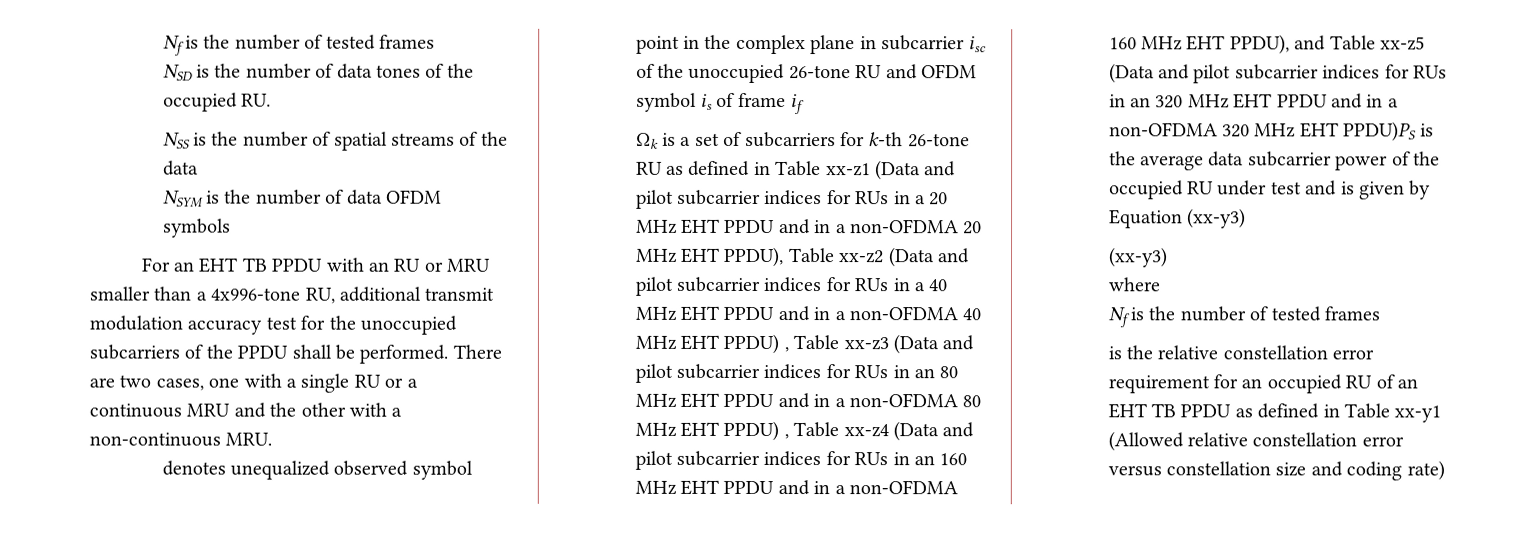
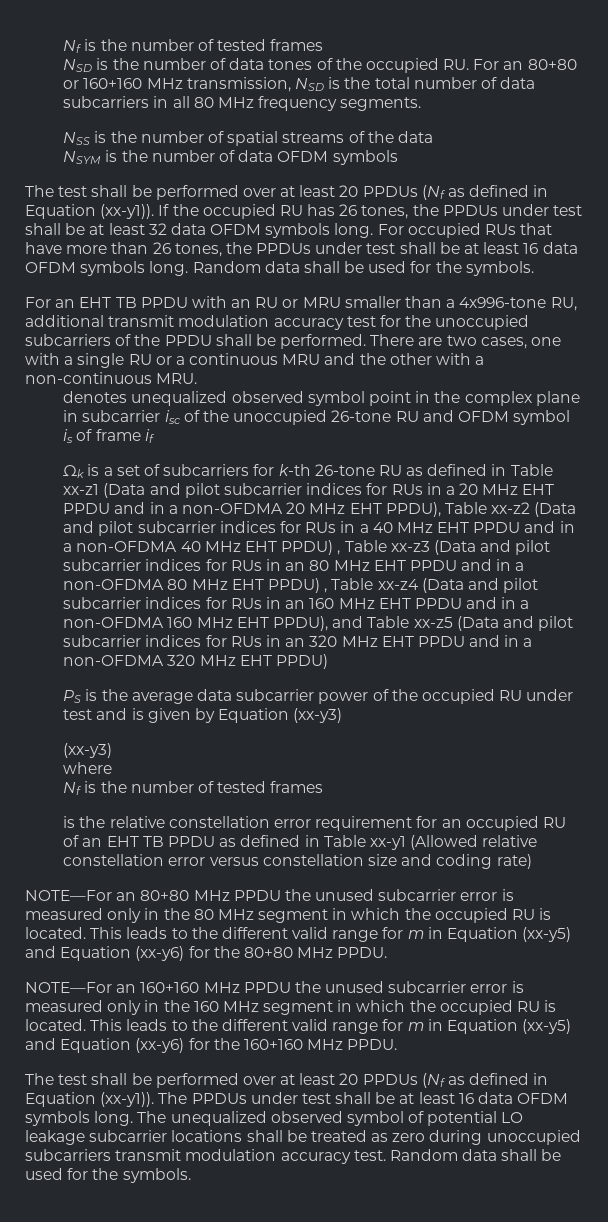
- NSD is the number of data tones of the occupied RU.
+ NSD is the number of data tones of the occupied RU. For an 80+80 or 160+160 MHz transmission, NSD is the total number of data subcarriers in all 80 MHz frequency segments.
+ The test shall be performed over at least 20 PPDUs (Nf as defined in Equation (xx-y1)). If the occupied RU has 26 tones, the PPDUs under test shall be at least 32 data OFDM symbols long. For occupied RUs that have more than 26 tones, the PPDUs under test shall be at least 16 data OFDM symbols long. Random data shall be used for the symbols.
- Ωk is a set of subcarriers for k-th 26-tone RU as defined in Table xx-z1 (Data and pilot subcarrier indices for RUs in a 20 MHz EHT PPDU and in a non-OFDMA 20 MHz EHT PPDU), Table xx-z2 (Data and pilot subcarrier indices for RUs in a 40 MHz EHT PPDU and in a non-OFDMA 40 MHz EHT PPDU) , Table xx-z3 (Data and pilot subcarrier indices for RUs in an 80 MHz EHT PPDU and in a non-OFDMA 80 MHz EHT PPDU) , Table xx-z4 (Data and pilot subcarrier indices for RUs in an 160 MHz EHT PPDU and in a non-OFDMA 160 MHz EHT PPDU), and Table xx-z5 (Data and pilot subcarrier indices for RUs in an 320 MHz EHT PPDU and in a non-OFDMA 320 MHz EHT PPDU)PS is the average data subcarrier power of the occupied RU under test and is given by Equation (xx-y3)
+ Ωk is a set of subcarriers for k-th 26-tone RU as defined in Table xx-z1 (Data and pilot subcarrier indices for RUs in a 20 MHz EHT PPDU and in a non-OFDMA 20 MHz EHT PPDU), Table xx-z2 (Data and pilot subcarrier indices for RUs in a 40 MHz EHT PPDU and in a non-OFDMA 40 MHz EHT PPDU) , Table xx-z3 (Data and pilot subcarrier indices for RUs in an 80 MHz EHT PPDU and in a non-OFDMA 80 MHz EHT PPDU) , Table xx-z4 (Data and pilot subcarrier indices for RUs in an 160 MHz EHT PPDU and in a non-OFDMA 160 MHz EHT PPDU), and Table xx-z5 (Data and pilot subcarrier indices for RUs in an 320 MHz EHT PPDU and in a non-OFDMA 320 MHz EHT PPDU)
+ PS is the average data subcarrier power of the occupied RU under test and is given by Equation (xx-y3)
+ NOTE—For an 80+80 MHz PPDU the unused subcarrier error is measured only in the 80 MHz segment in which the occupied RU is located. This leads to the different valid range for m in Equation (xx-y5) and Equation (xx-y6) for the 80+80 MHz PPDU.
+ NOTE—For an 160+160 MHz PPDU the unused subcarrier error is measured only in the 160 MHz segment in which the occupied RU is located. This leads to the different valid range for m in Equation (xx-y5) and Equation (xx-y6) for the 160+160 MHz PPDU.
+ The test shall be performed over at least 20 PPDUs (Nf as defined in Equation (xx-y1)). The PPDUs under test shall be at least 16 data OFDM symbols long. The unequalized observed symbol of potential LO leakage subcarrier locations shall be treated as zero during unoccupied subcarriers transmit modulation accuracy test. Random data shall be used for the symbols.

